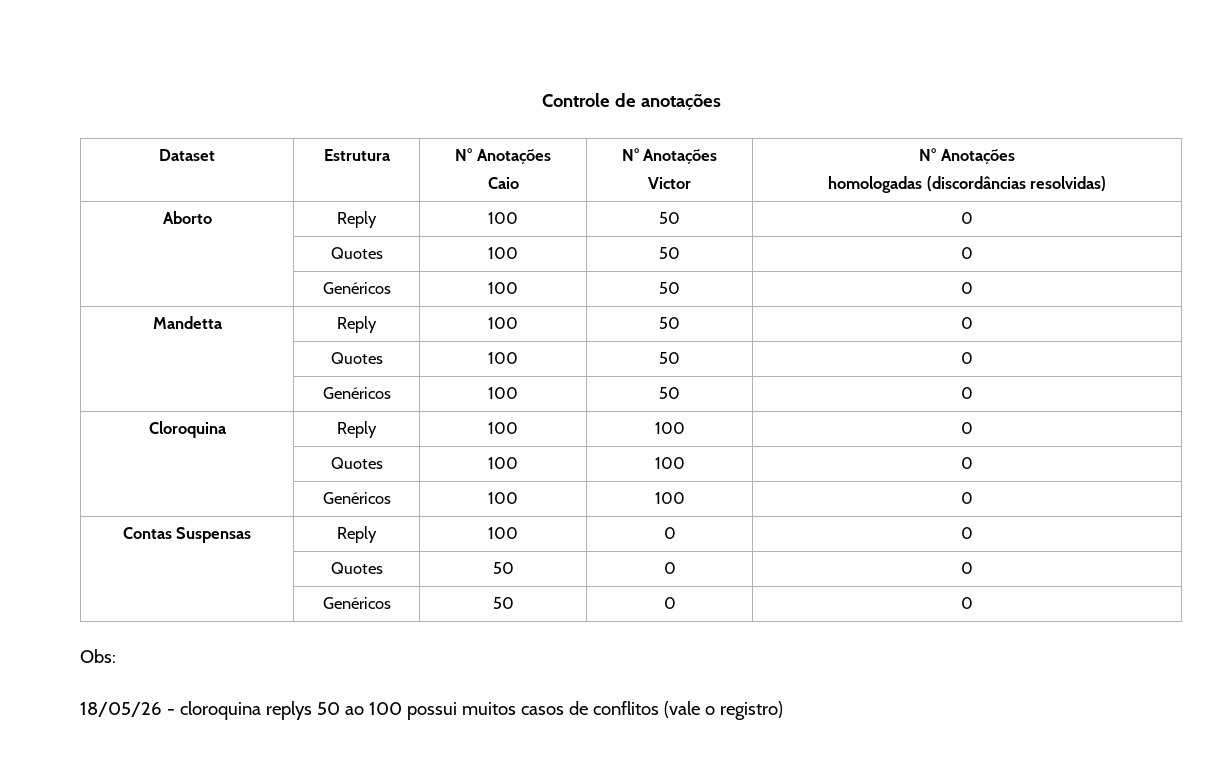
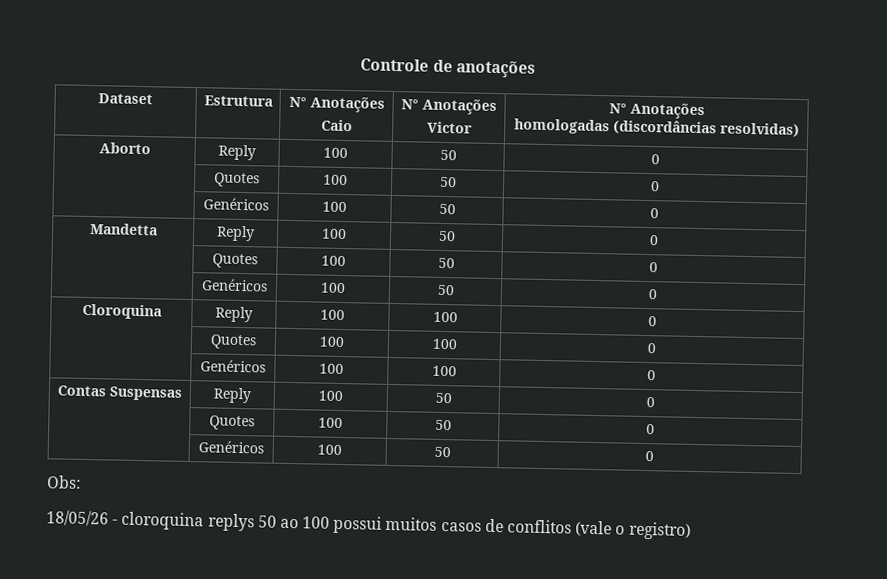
- Contas Suspensas | Reply | 100 | 0 | 0
- | Quotes | 50 | 0 | 0
- | Genéricos | 50 | 0 | 0
+ Contas Suspensas | Reply | 100 | 50 | 0
+ | Quotes | 100 | 50 | 0
+ | Genéricos | 100 | 50 | 0

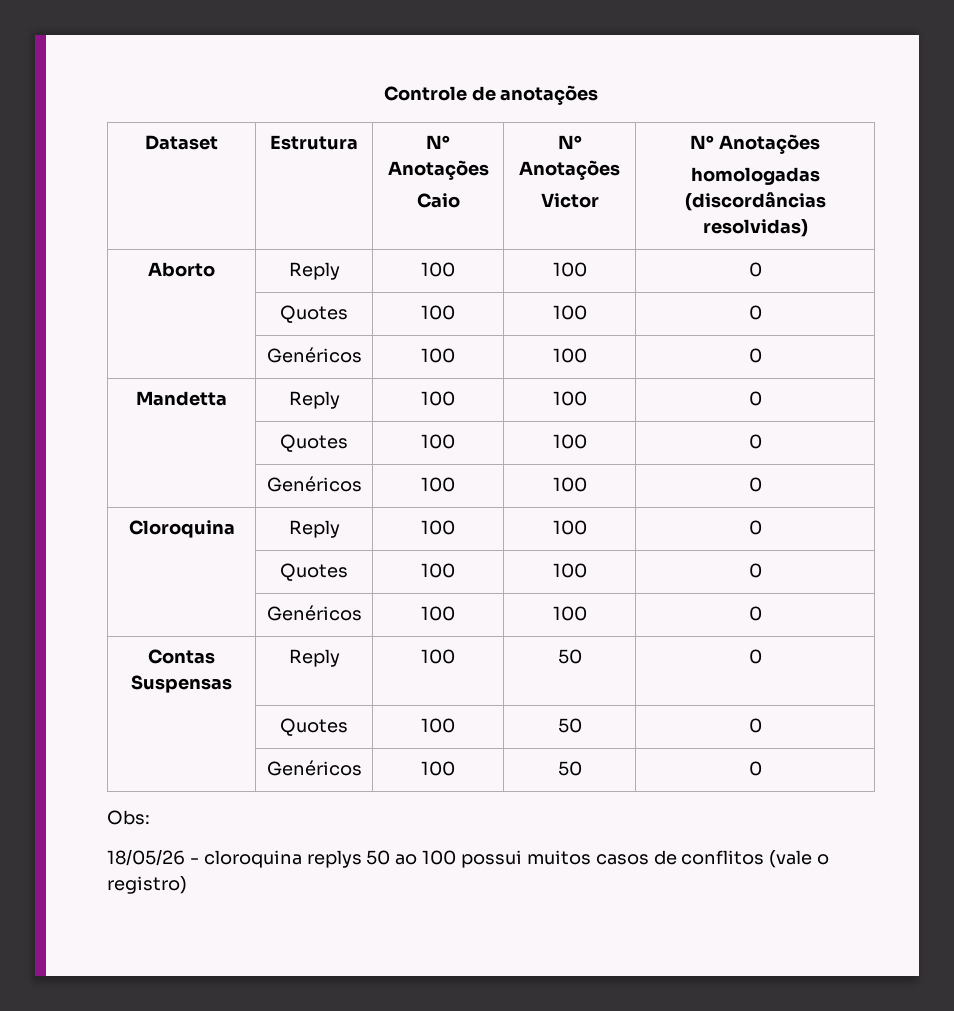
- Aborto | Reply | 100 | 50 | 0
- | Quotes | 100 | 50 | 0
- | Genéricos | 100 | 50 | 0
+ Aborto | Reply | 100 | 100 | 0
+ | Quotes | 100 | 100 | 0
+ | Genéricos | 100 | 100 | 0
- Mandetta | Reply | 100 | 50 | 0
- | Quotes | 100 | 50 | 0
- | Genéricos | 100 | 50 | 0
+ Mandetta | Reply | 100 | 100 | 0
+ | Quotes | 100 | 100 | 0
+ | Genéricos | 100 | 100 | 0

